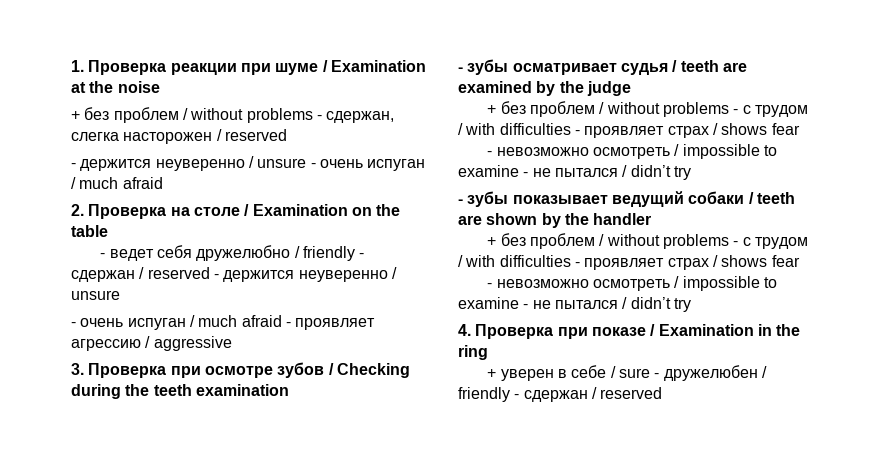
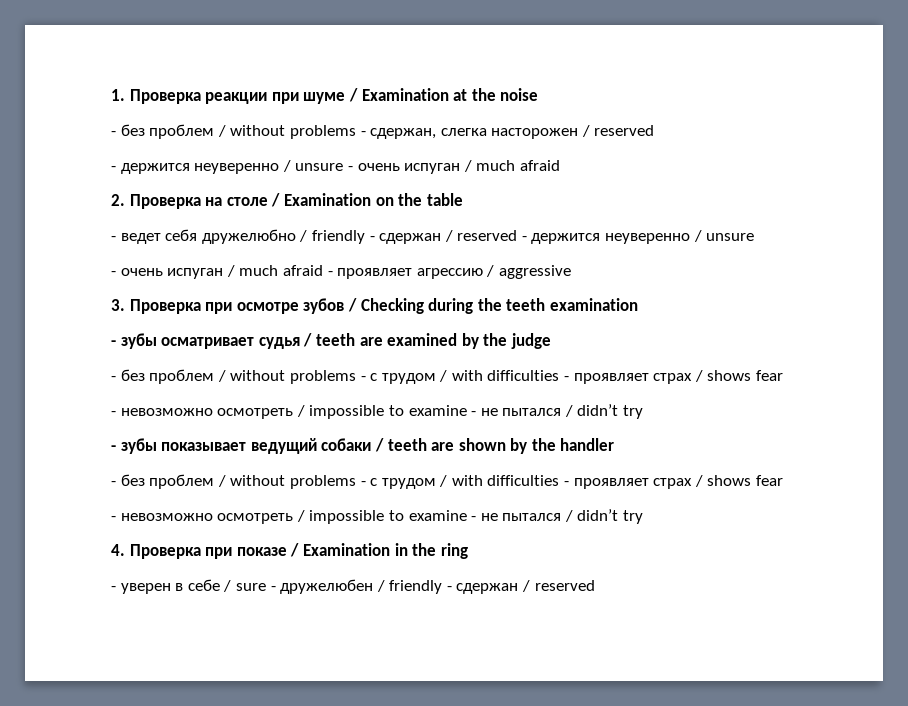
- + без проблем / without problems - сдержан, слегка насторожен / reserved
+ - без проблем / without problems - сдержан, слегка насторожен / reserved
  - зубы осматривает судья / teeth are examined by the judge
- + без проблем / without problems - с трудом / with difficulties - проявляет страх / shows fear
+ - без проблем / without problems - с трудом / with difficulties - проявляет страх / shows fear
  - зубы показывает ведущий собаки / teeth are shown by the handler
- + без проблем / without problems - с трудом / with difficulties - проявляет страх / shows fear
+ - без проблем / without problems - с трудом / with difficulties - проявляет страх / shows fear
- + уверен в себе / sure - дружелюбен / friendly - сдержан / reserved
+ - уверен в себе / sure - дружелюбен / friendly - сдержан / reserved

